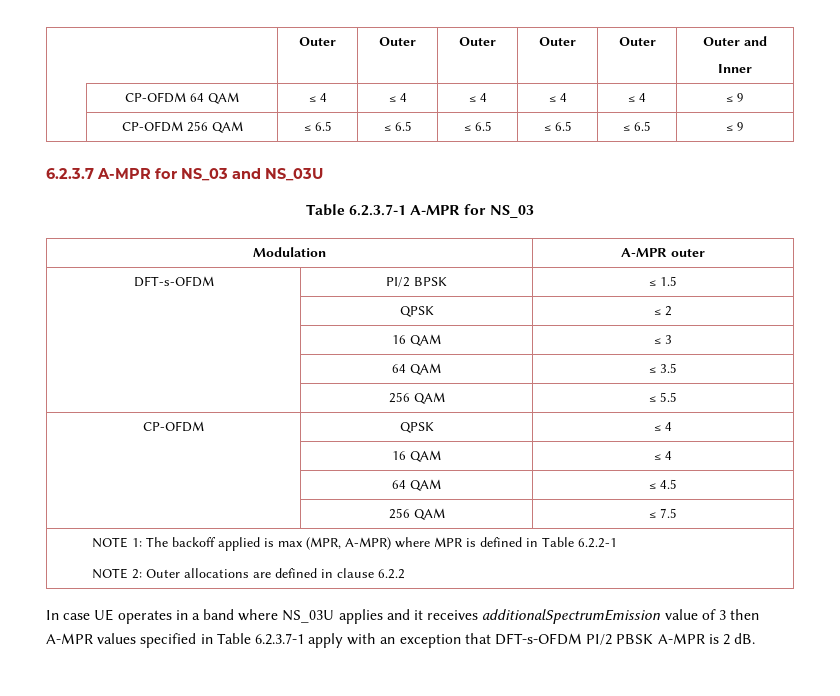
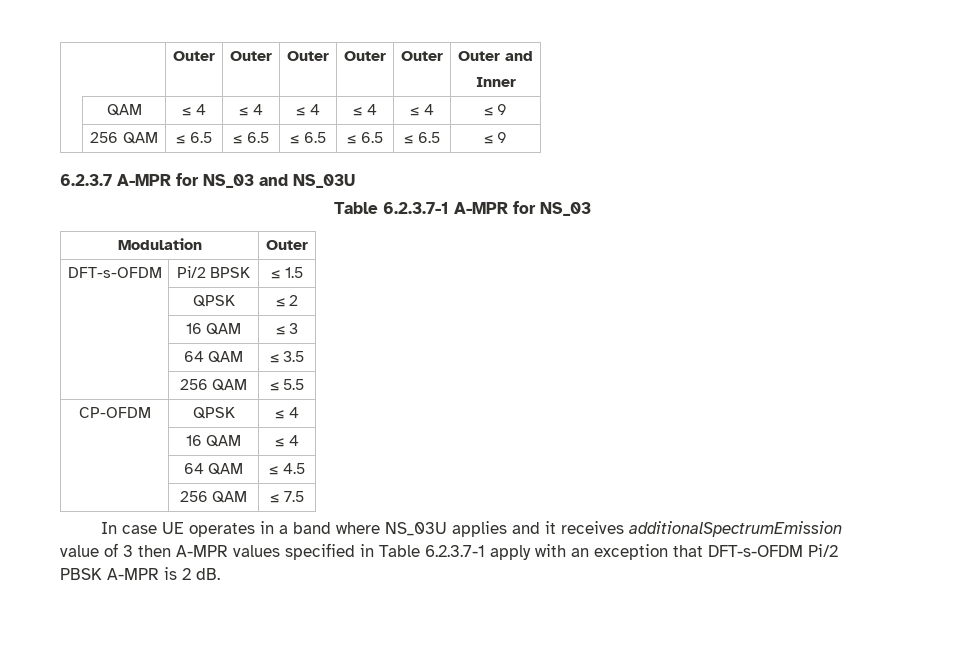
- | CP-OFDM 64 QAM | ≤ 4 | ≤ 4 | ≤ 4 | ≤ 4 | ≤ 4 | ≤ 9
+ | QAM | ≤ 4 | ≤ 4 | ≤ 4 | ≤ 4 | ≤ 4 | ≤ 9
- | CP-OFDM 256 QAM | ≤ 6.5 | ≤ 6.5 | ≤ 6.5 | ≤ 6.5 | ≤ 6.5 | ≤ 9
+ | 256 QAM | ≤ 6.5 | ≤ 6.5 | ≤ 6.5 | ≤ 6.5 | ≤ 6.5 | ≤ 9
- Modulation | A-MPR outer
+ Modulation | Outer
- DFT-s-OFDM | PI/2 BPSK | ≤ 1.5
+ DFT-s-OFDM | Pi/2 BPSK | ≤ 1.5
- NOTE 1: The backoff applied is max (MPR, A-MPR) where MPR is defined in Table 6.2.2-1
- NOTE 2: Outer allocations are defined in clause 6.2.2
- In case UE operates in a band where NS_03U applies and it receives additionalSpectrumEmission value of 3 then A-MPR values specified in Table 6.2.3.7-1 apply with an exception that DFT-s-OFDM PI/2 PBSK A-MPR is 2 dB.
+ In case UE operates in a band where NS_03U applies and it receives additionalSpectrumEmission value of 3 then A-MPR values specified in Table 6.2.3.7-1 apply with an exception that DFT-s-OFDM Pi/2 PBSK A-MPR is 2 dB.

